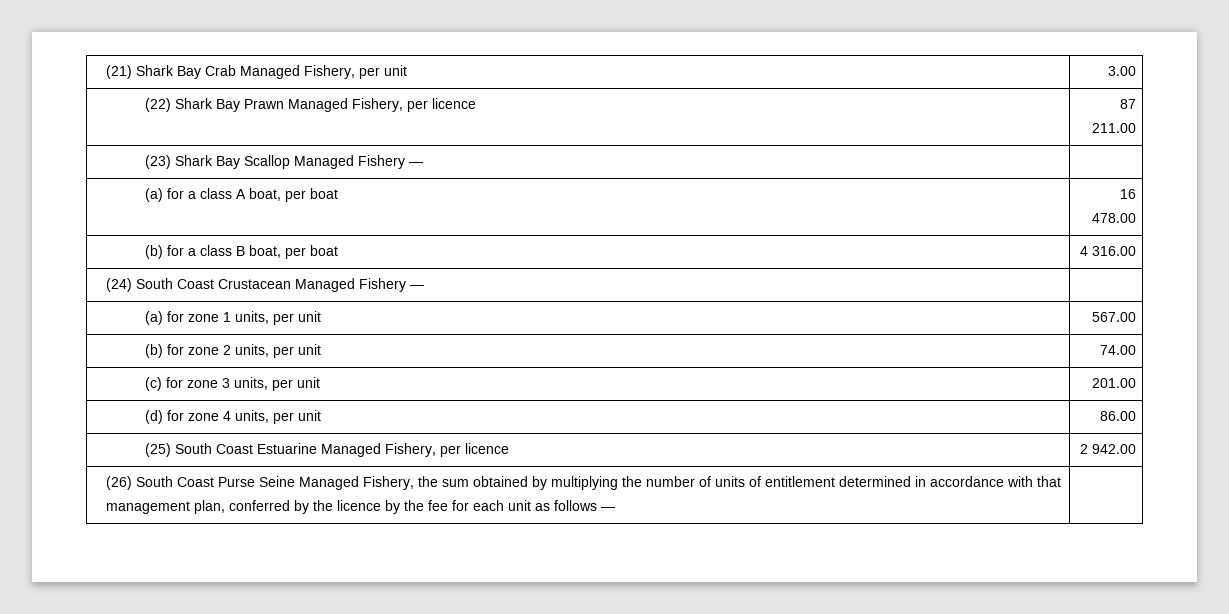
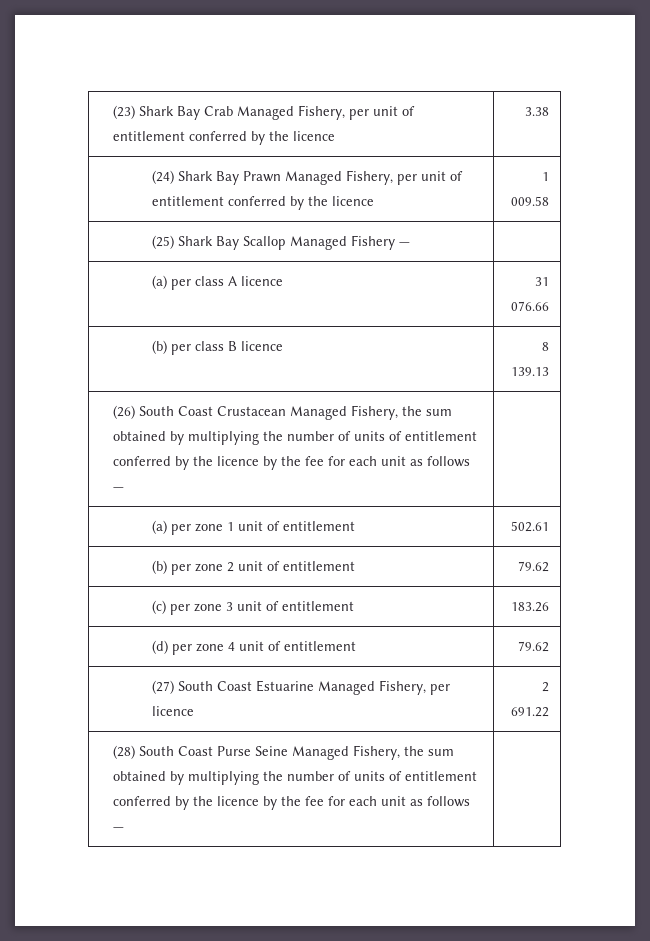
- (21) Shark Bay Crab Managed Fishery, per unit | 3.00
- (22) Shark Bay Prawn Managed Fishery, per licence | 87 211.00
- (23) Shark Bay Scallop Managed Fishery — |
+ (23) Shark Bay Crab Managed Fishery, per unit of entitlement conferred by the licence | 3.38
+ (24) Shark Bay Prawn Managed Fishery, per unit of entitlement conferred by the licence | 1 009.58
+ (25) Shark Bay Scallop Managed Fishery — |
- (a) for a class A boat, per boat | 16 478.00
- (b) for a class B boat, per boat | 4 316.00
- (24) South Coast Crustacean Managed Fishery — |
- (a) for zone 1 units, per unit | 567.00
- (b) for zone 2 units, per unit | 74.00
+ (a) per class A licence | 31 076.66
+ (b) per class B licence | 8 139.13
+ (26) South Coast Crustacean Managed Fishery, the sum obtained by multiplying the number of units of entitlement conferred by the licence by the fee for each unit as follows — |
+ (a) per zone 1 unit of entitlement | 502.61
+ (b) per zone 2 unit of entitlement | 79.62
- (c) for zone 3 units, per unit | 201.00
+ (c) per zone 3 unit of entitlement | 183.26
- (d) for zone 4 units, per unit | 86.00
- (25) South Coast Estuarine Managed Fishery, per licence | 2 942.00
- (26) South Coast Purse Seine Managed Fishery, the sum obtained by multiplying the number of units of entitlement determined in accordance with that management plan, conferred by the licence by the fee for each unit as follows — |
+ (d) per zone 4 unit of entitlement | 79.62
+ (27) South Coast Estuarine Managed Fishery, per licence | 2 691.22
+ (28) South Coast Purse Seine Managed Fishery, the sum obtained by multiplying the number of units of entitlement conferred by the licence by the fee for each unit as follows — |

